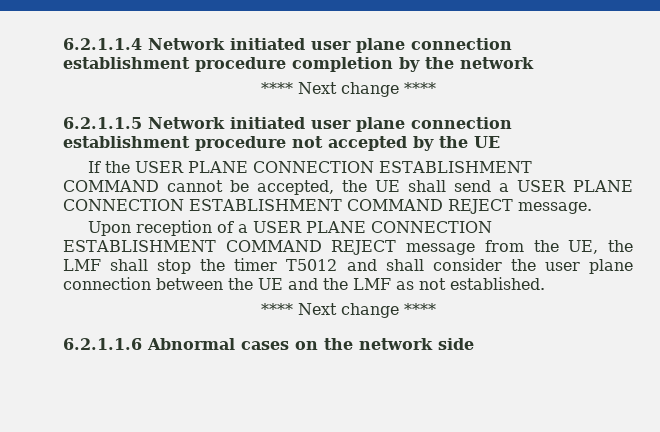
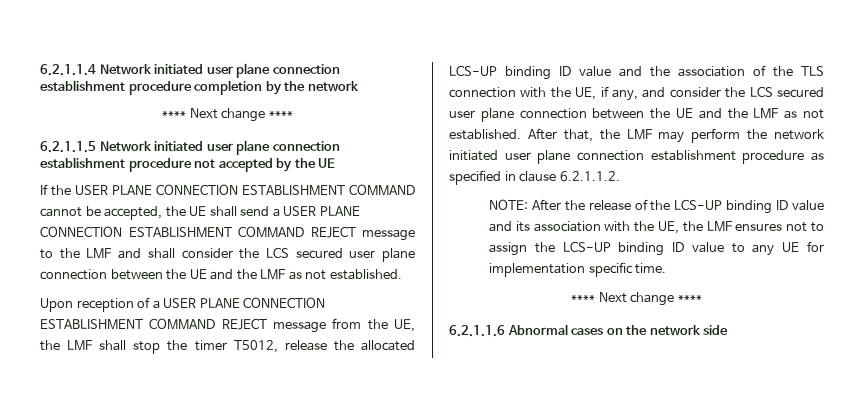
- If the USER PLANE CONNECTION ESTABLISHMENT COMMAND cannot be accepted, the UE shall send a USER PLANE CONNECTION ESTABLISHMENT COMMAND REJECT message.
+ If the USER PLANE CONNECTION ESTABLISHMENT COMMAND cannot be accepted, the UE shall send a USER PLANE CONNECTION ESTABLISHMENT COMMAND REJECT message to the LMF and shall consider the LCS secured user plane connection between the UE and the LMF as not established.
- Upon reception of a USER PLANE CONNECTION ESTABLISHMENT COMMAND REJECT message from the UE, the LMF shall stop the timer T5012 and shall consider the user plane connection between the UE and the LMF as not established.
+ Upon reception of a USER PLANE CONNECTION ESTABLISHMENT COMMAND REJECT message from the UE, the LMF shall stop the timer T5012, release the allocated LCS-UP binding ID value and the association of the TLS connection with the UE, if any, and consider the LCS secured user plane connection between the UE and the LMF as not established. After that, the LMF may perform the network initiated user plane connection establishment procedure as specified in clause 6.2.1.1.2.
+ NOTE: After the release of the LCS-UP binding ID value and its association with the UE, the LMF ensures not to assign the LCS-UP binding ID value to any UE for implementation specific time.

